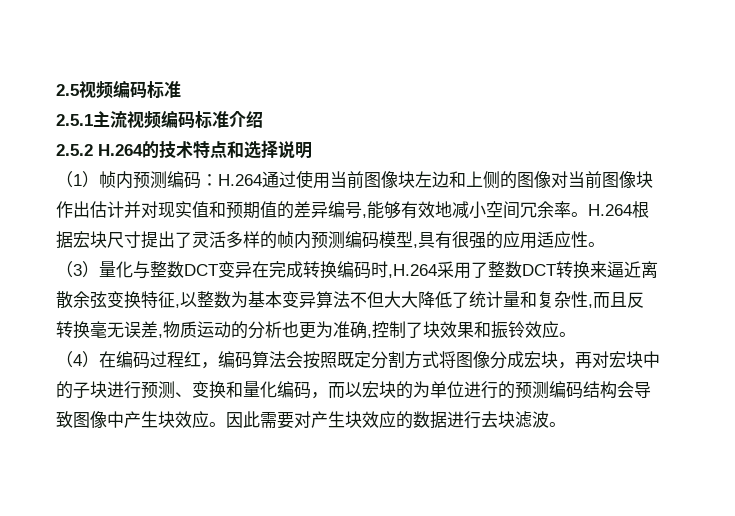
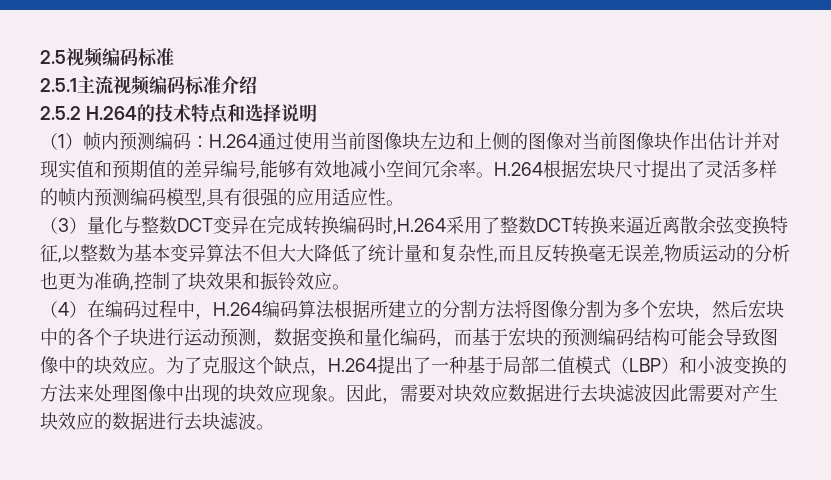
- （4）在编码过程红，编码算法会按照既定分割方式将图像分成宏块，再对宏块中的子块进行预测、变换和量化编码，而以宏块的为单位进行的预测编码结构会导致图像中产生块效应。
+ （4）在编码过程中，H.264编码算法根据所建立的分割方法将图像分割为多个宏块，然后宏块中的各个子块进行运动预测，数据变换和量化编码，而基于宏块的预测编码结构可能会导致图像中的块效应。
- 因此需要对产生块效应的数据进行去块滤波。
+ 为了克服这个缺点，H.264提出了一种基于局部二值模式（LBP）和小波变换的方法来处理图像中出现的块效应现象。因此，需要对块效应数据进行去块滤波因此需要对产生块效应的数据进行去块滤波。

